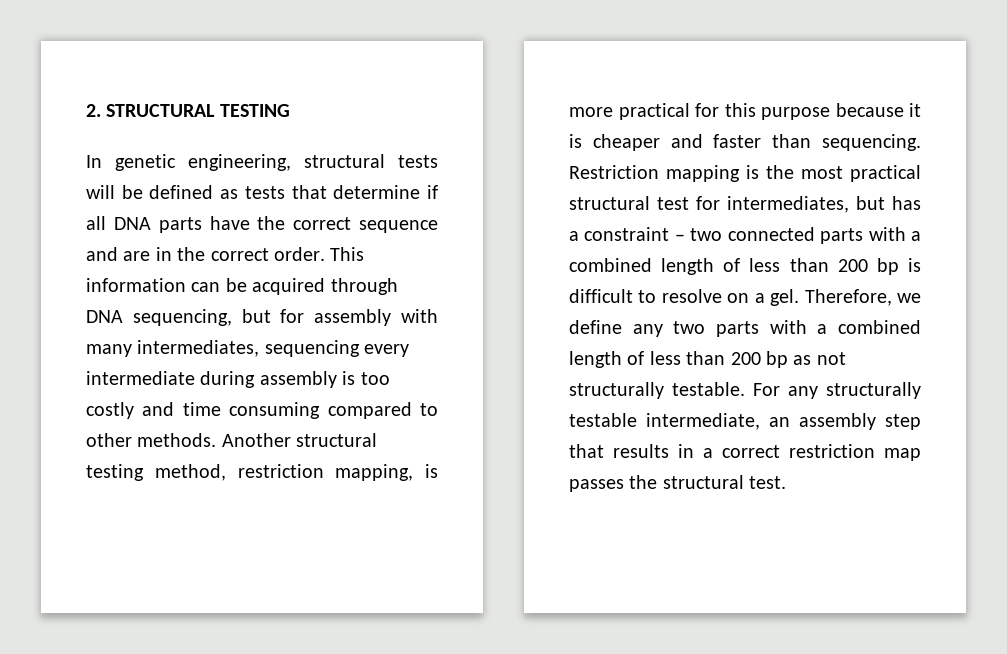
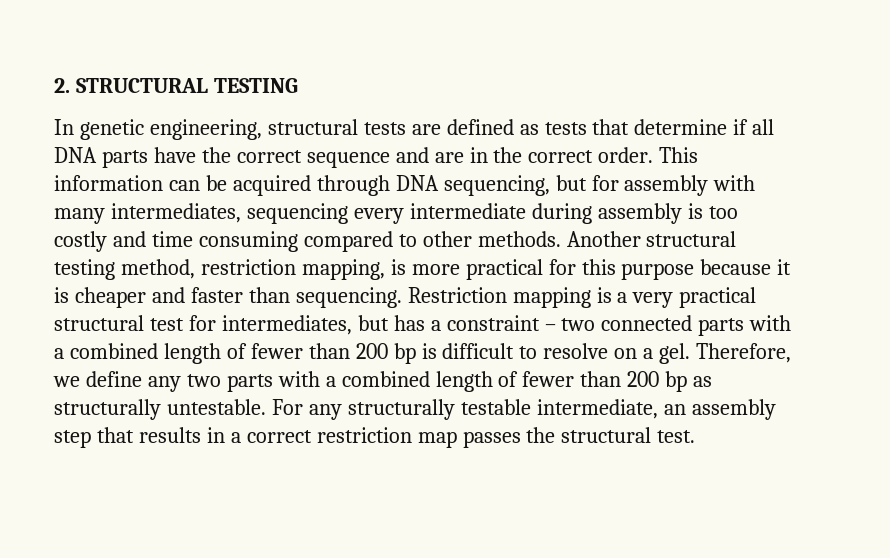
- In genetic engineering, structural tests will be defined as tests that determine if all DNA parts have the correct sequence and are in the correct order.
+ In genetic engineering, structural tests are defined as tests that determine if all DNA parts have the correct sequence and are in the correct order.
- Restriction mapping is the most practical structural test for intermediates, but has a constraint – two connected parts with a combined length of less than 200 bp is difficult to resolve on a gel.
+ Restriction mapping is a very practical structural test for intermediates, but has a constraint – two connected parts with a combined length of fewer than 200 bp is difficult to resolve on a gel.
- Therefore, we define any two parts with a combined length of less than 200 bp as not structurally testable.
+ Therefore, we define any two parts with a combined length of fewer than 200 bp as structurally untestable.

